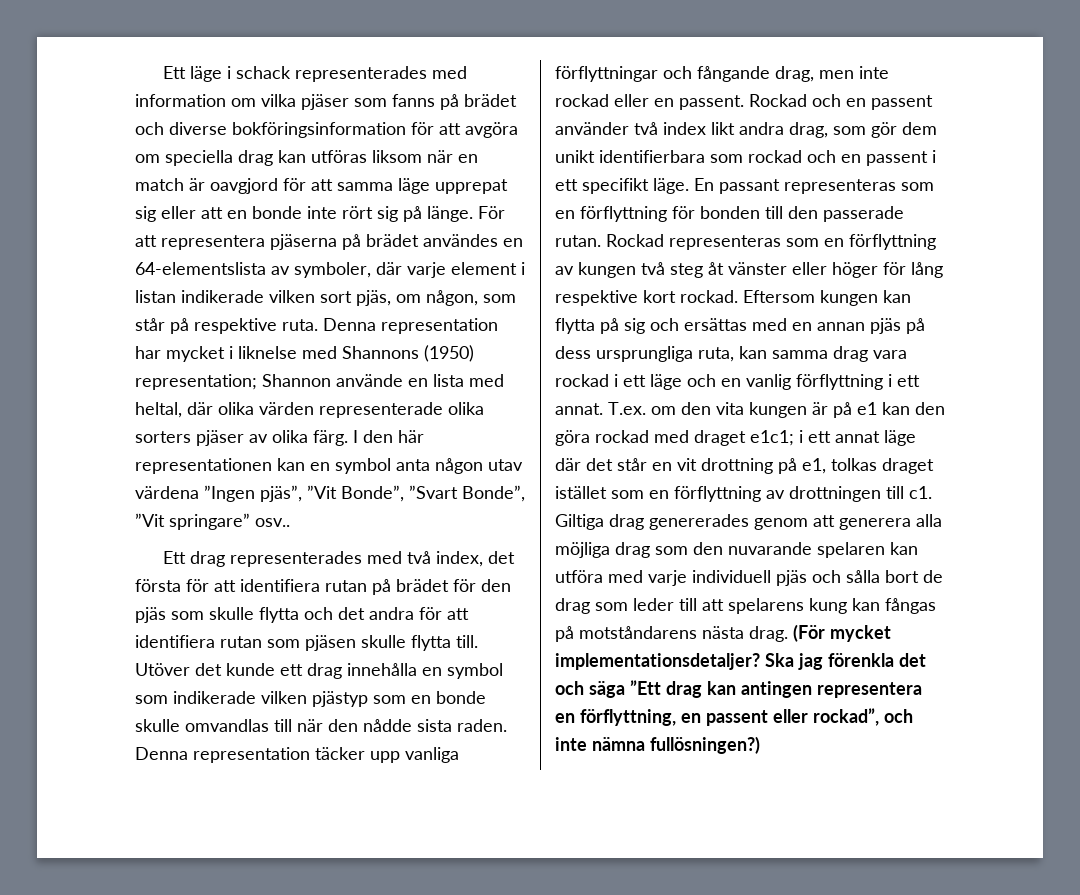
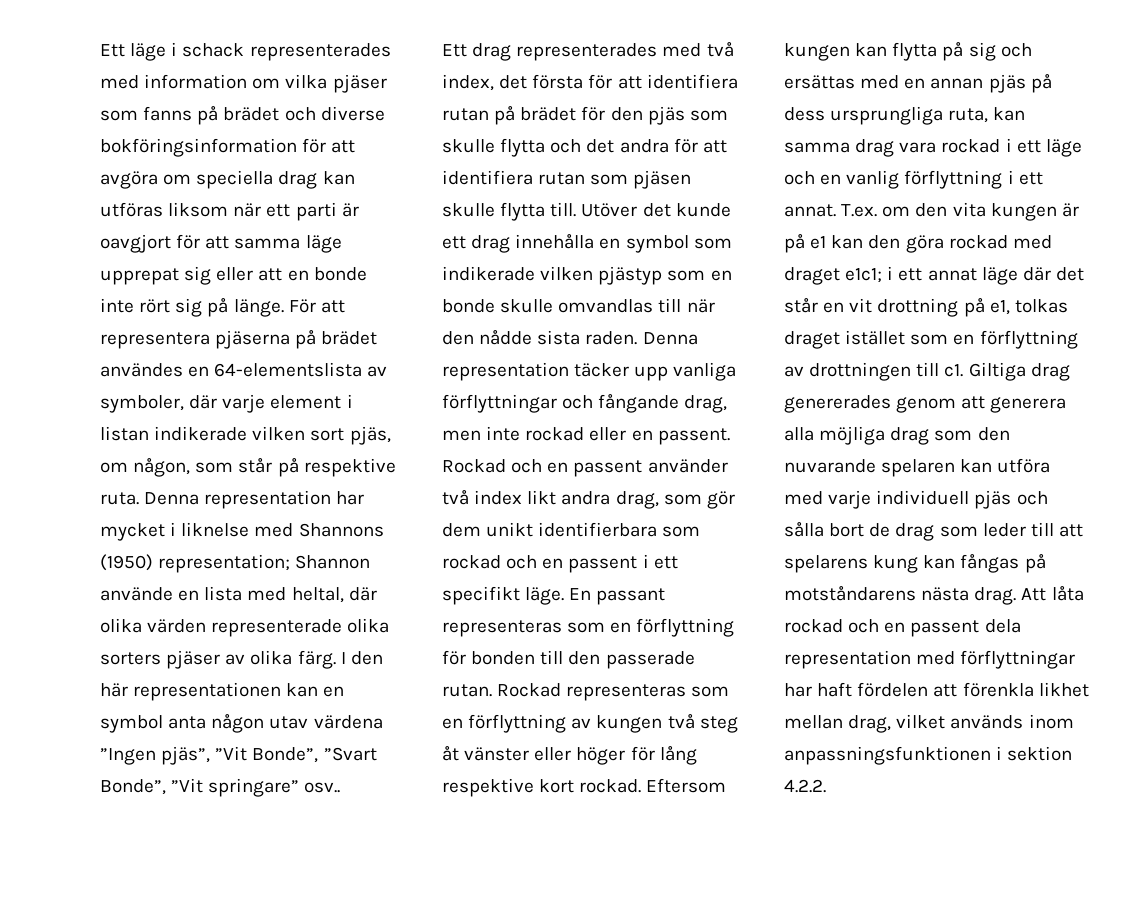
- Ett läge i schack representerades med information om vilka pjäser som fanns på brädet och diverse bokföringsinformation för att avgöra om speciella drag kan utföras liksom när en match är oavgjord för att samma läge upprepat sig eller att en bonde inte rört sig på länge.
+ Ett läge i schack representerades med information om vilka pjäser som fanns på brädet och diverse bokföringsinformation för att avgöra om speciella drag kan utföras liksom när ett parti är oavgjort för att samma läge upprepat sig eller att en bonde inte rört sig på länge.
- (För mycket implementationsdetaljer? Ska jag förenkla det och säga ”Ett drag kan antingen representera en förflyttning, en passent eller rockad”, och inte nämna fullösningen?)
+ Att låta rockad och en passent dela representation med förflyttningar har haft fördelen att förenkla likhet mellan drag, vilket används inom anpassningsfunktionen i sektion 4.2.2.

